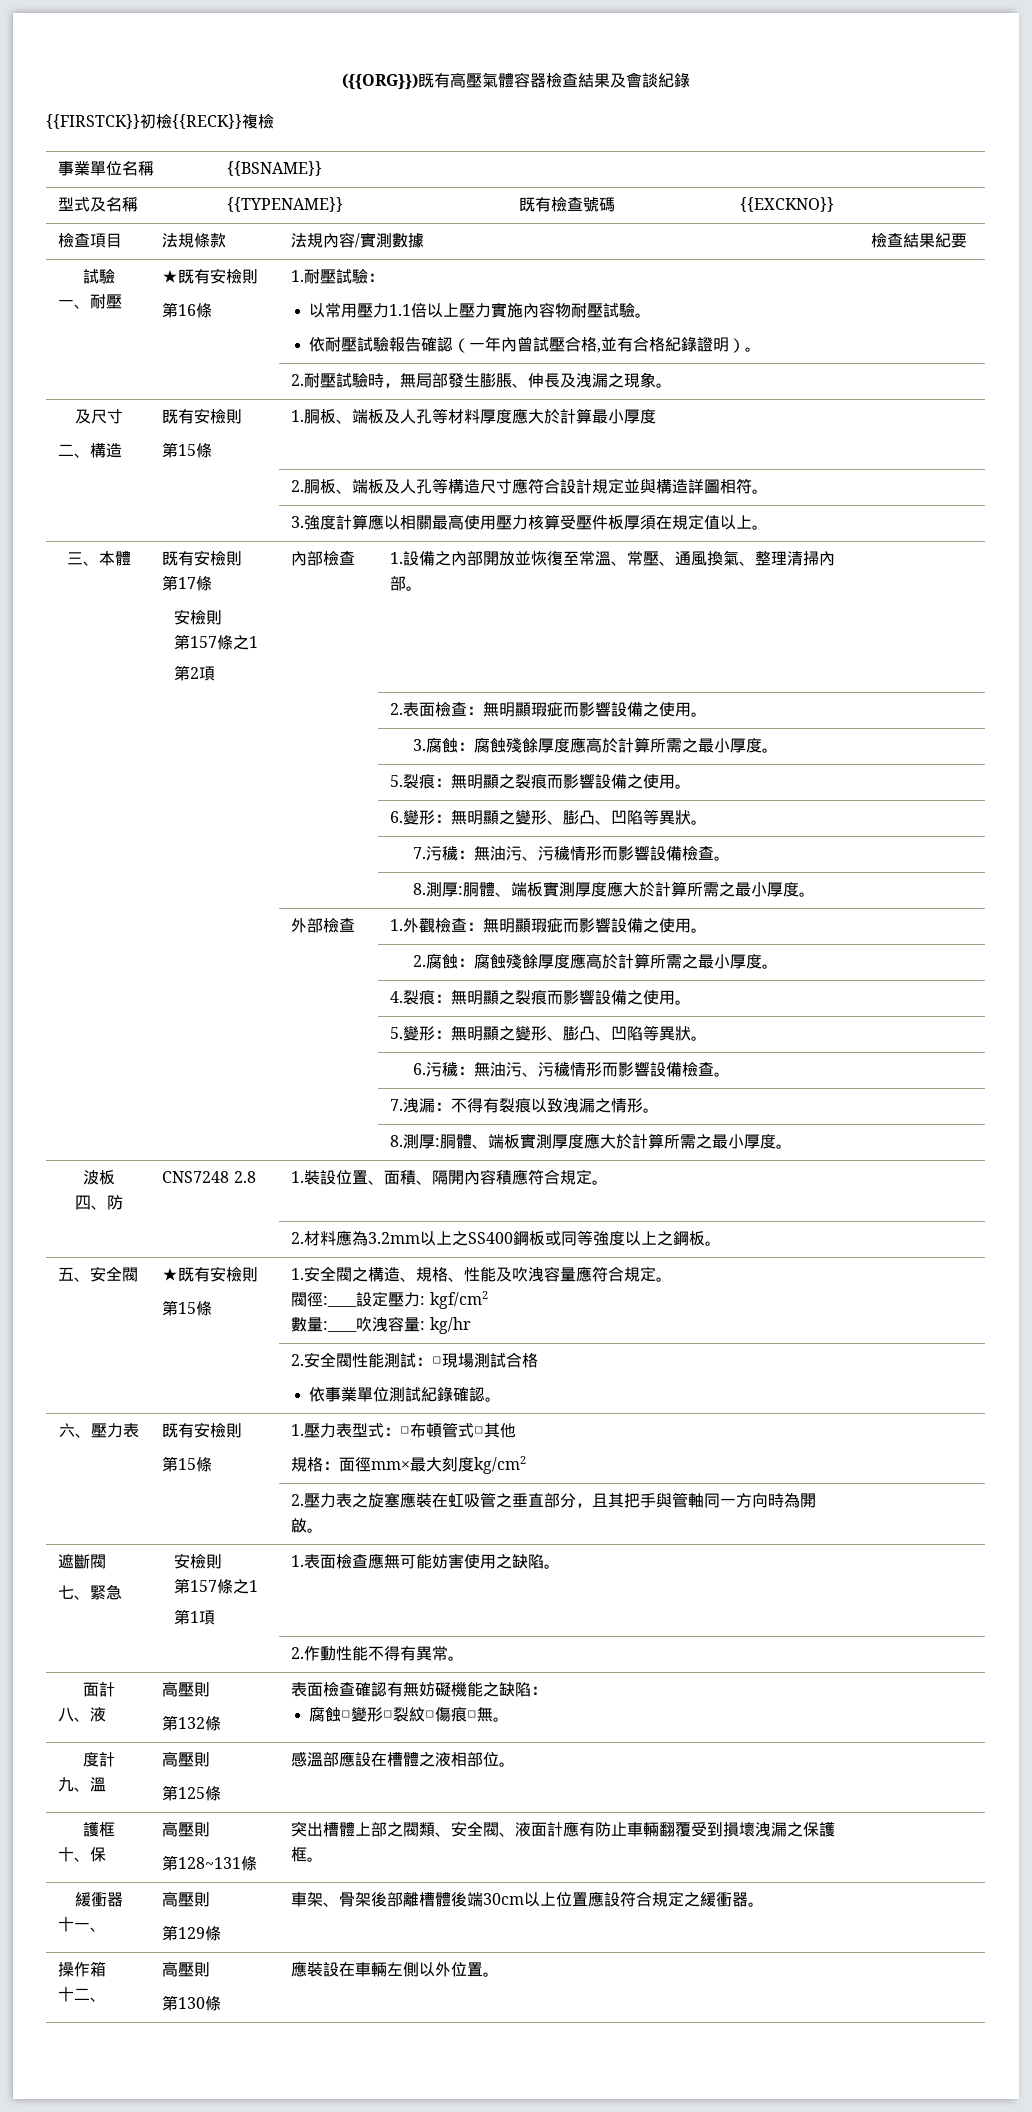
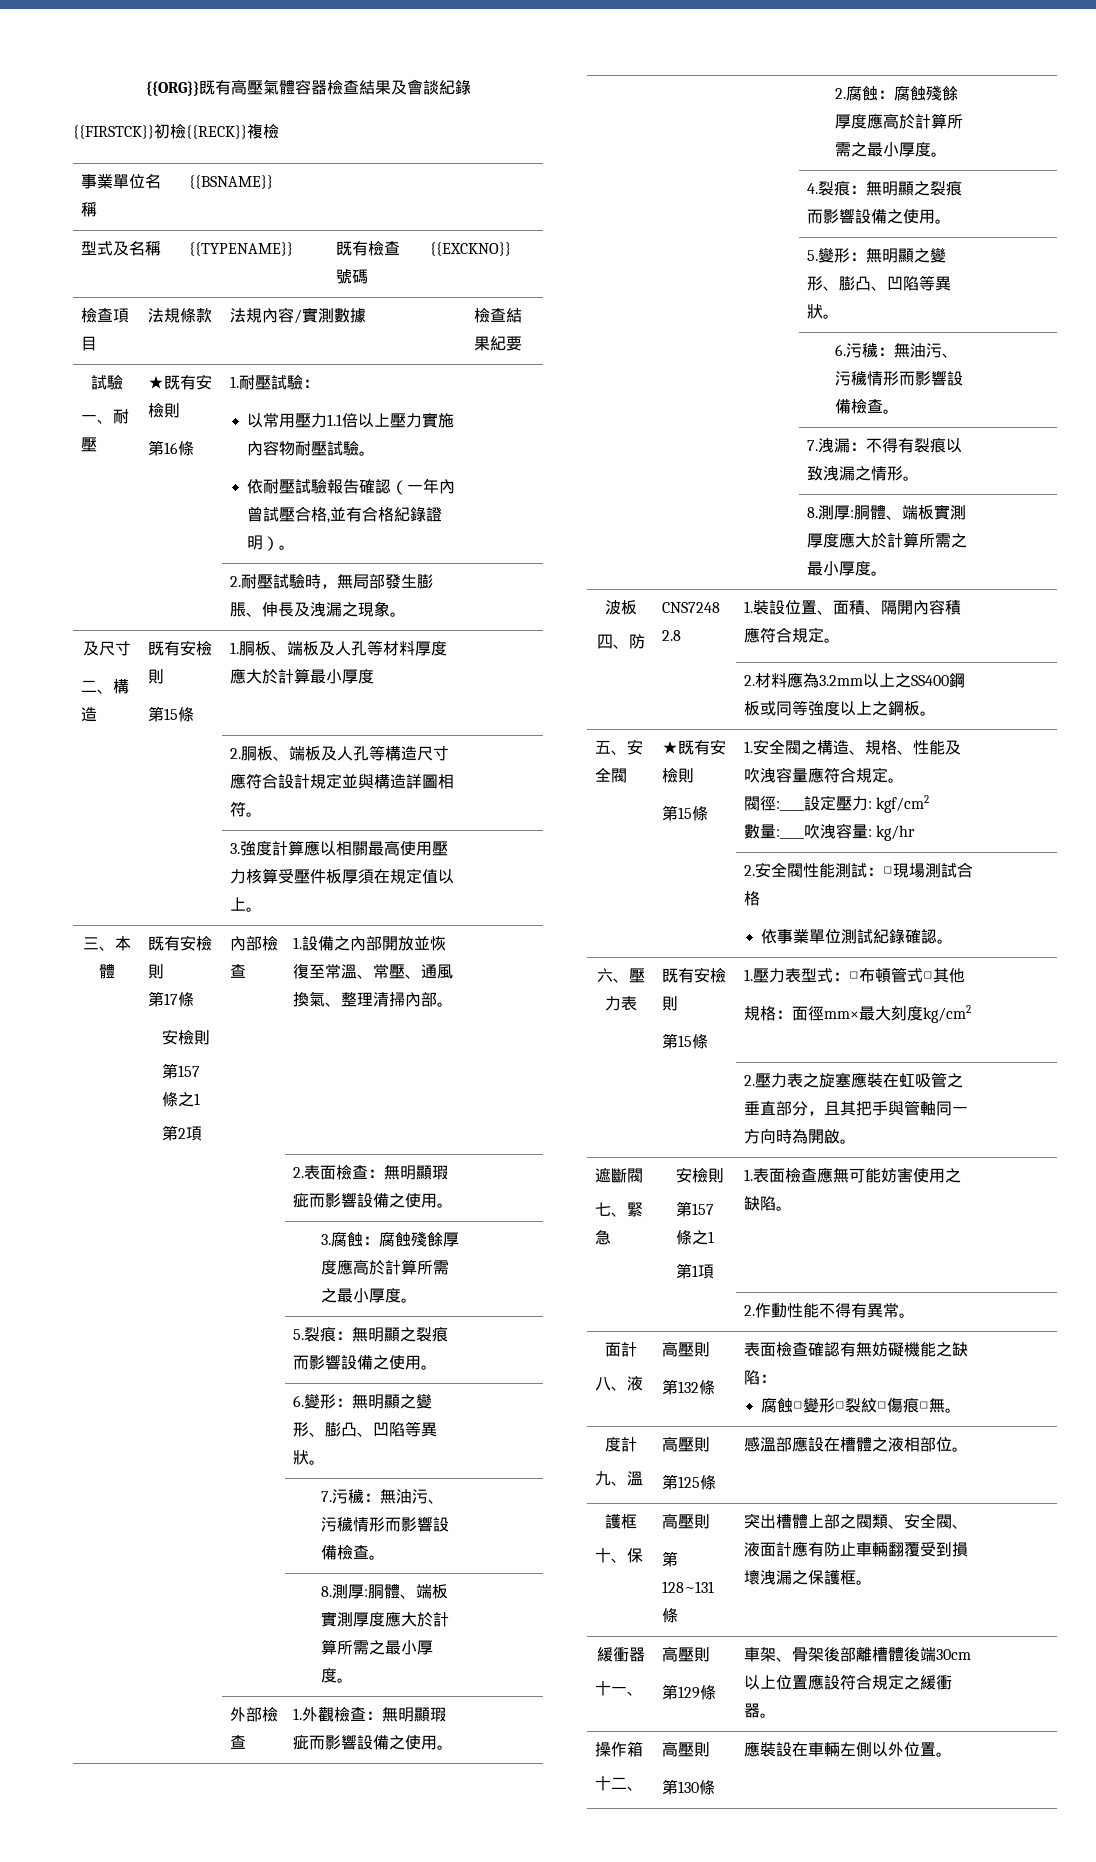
- ({{ORG}})既有高壓氣體容器檢查結果及會談紀錄
+ {{ORG}}既有高壓氣體容器檢查結果及會談紀錄

